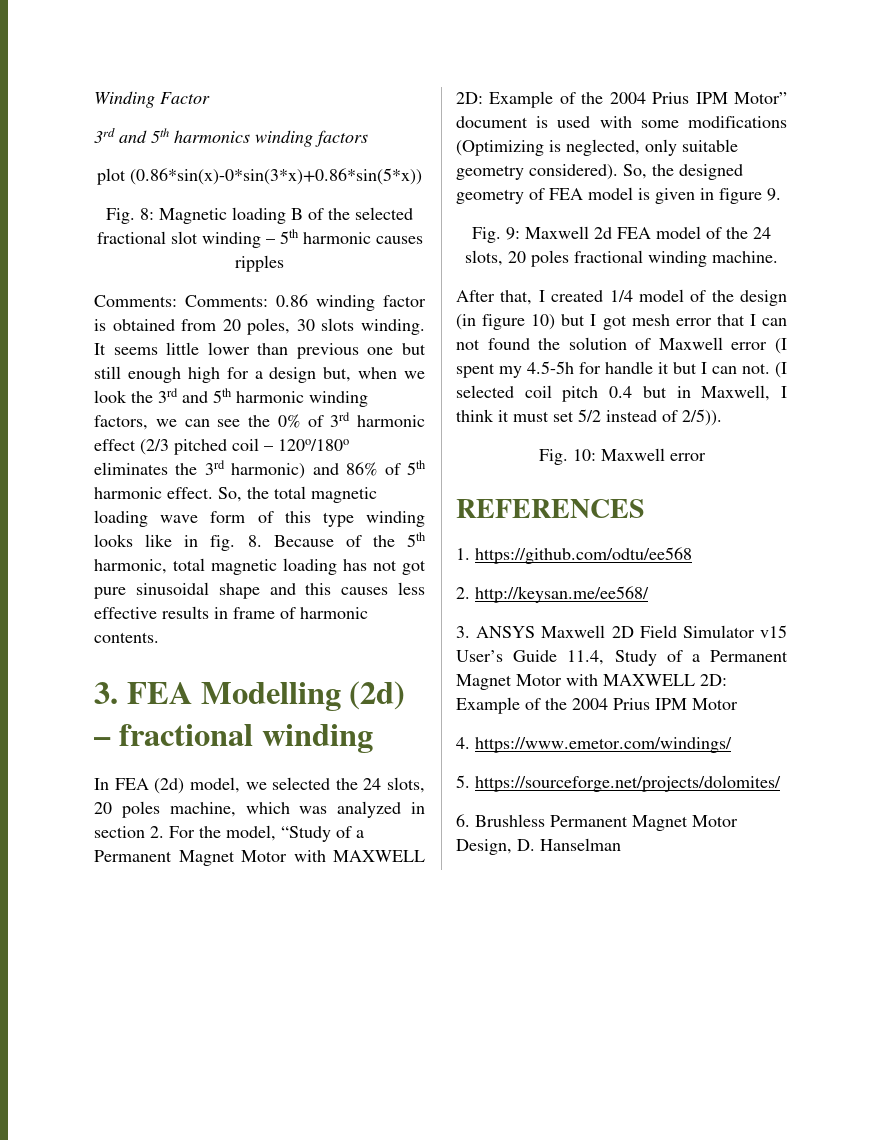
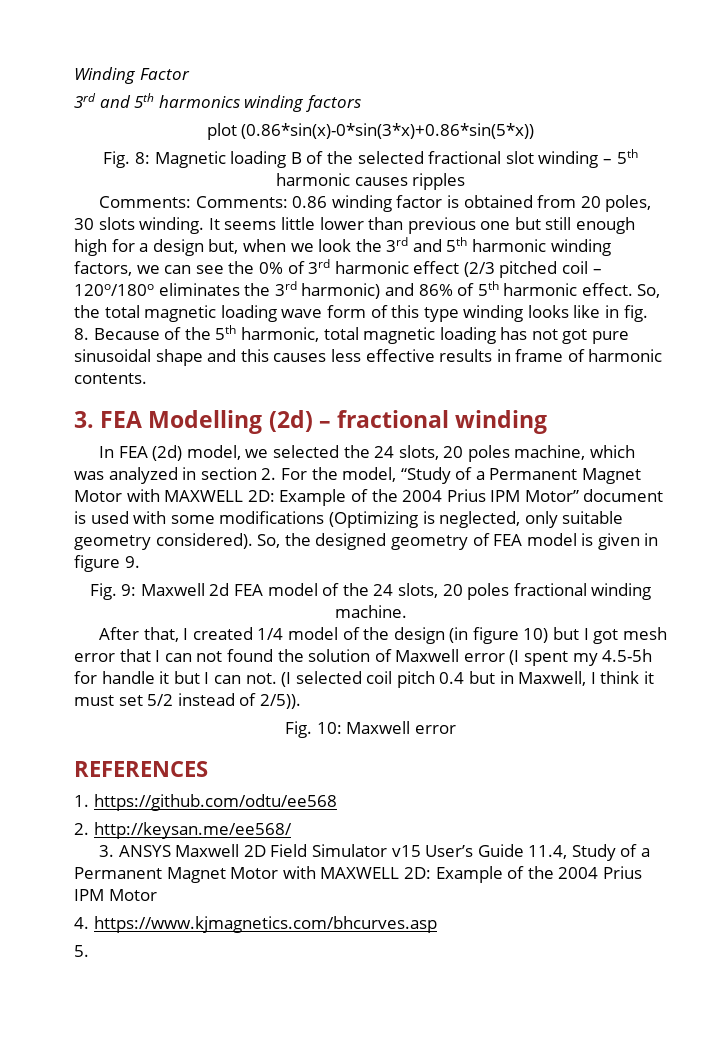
- 4. https://www.emetor.com/windings/
+ 4. https://www.kjmagnetics.com/bhcurves.asp
- 5. https://sourceforge.net/projects/dolomites/
- 6. Brushless Permanent Magnet Motor Design, D. Hanselman
+ 5.

